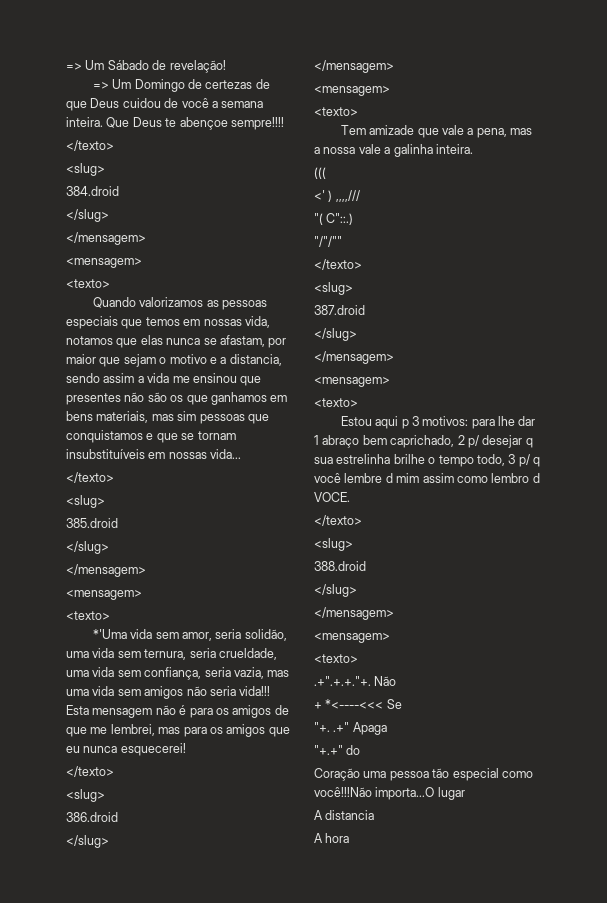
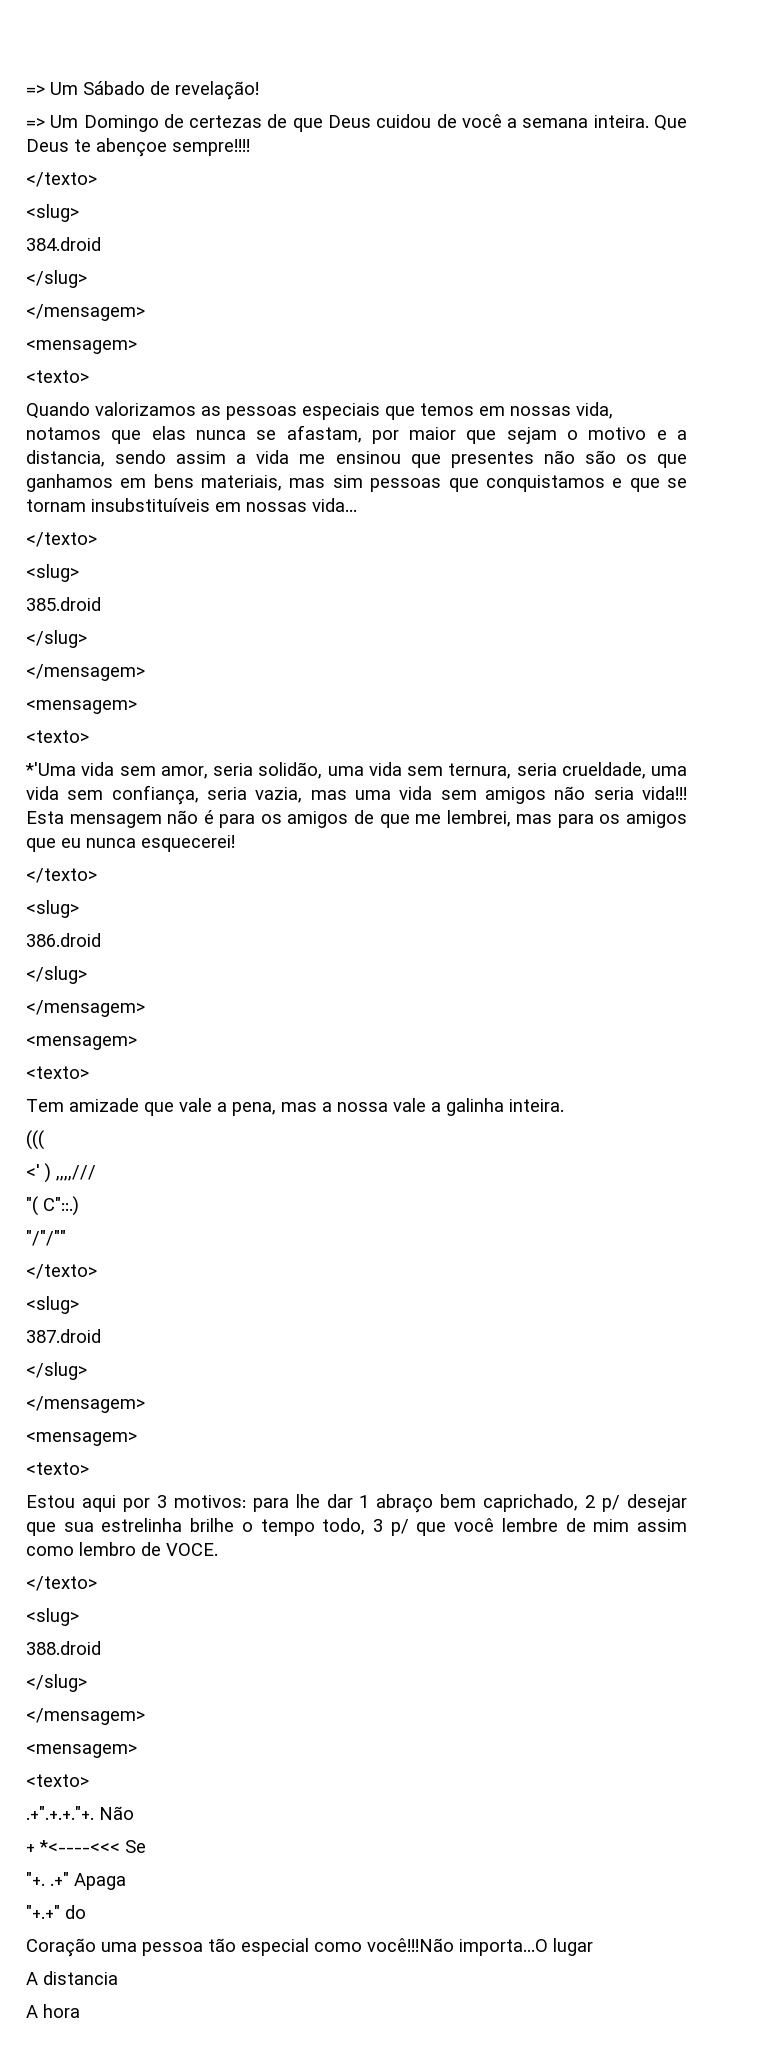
- Estou aqui p 3 motivos: para lhe dar 1 abraço bem caprichado, 2 p/ desejar q sua estrelinha brilhe o tempo todo, 3 p/ q você lembre d mim assim como lembro d VOCE.
+ Estou aqui por 3 motivos: para lhe dar 1 abraço bem caprichado, 2 p/ desejar que sua estrelinha brilhe o tempo todo, 3 p/ que você lembre de mim assim como lembro de VOCE.

